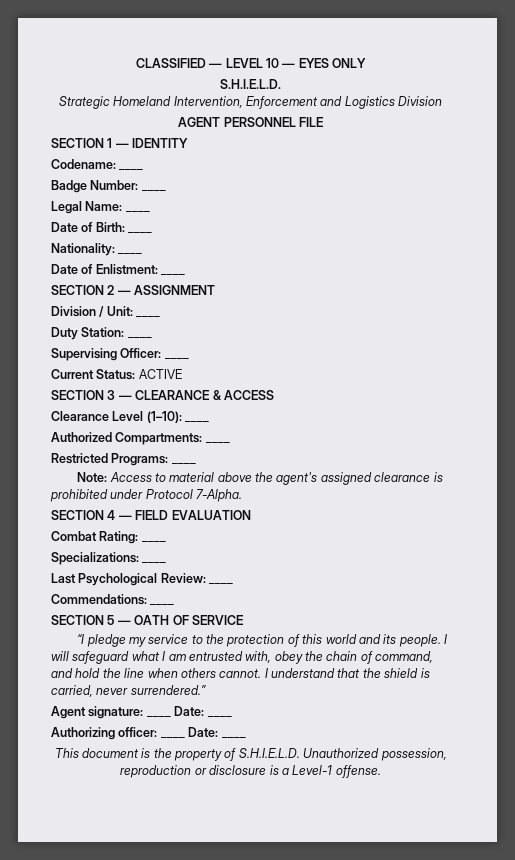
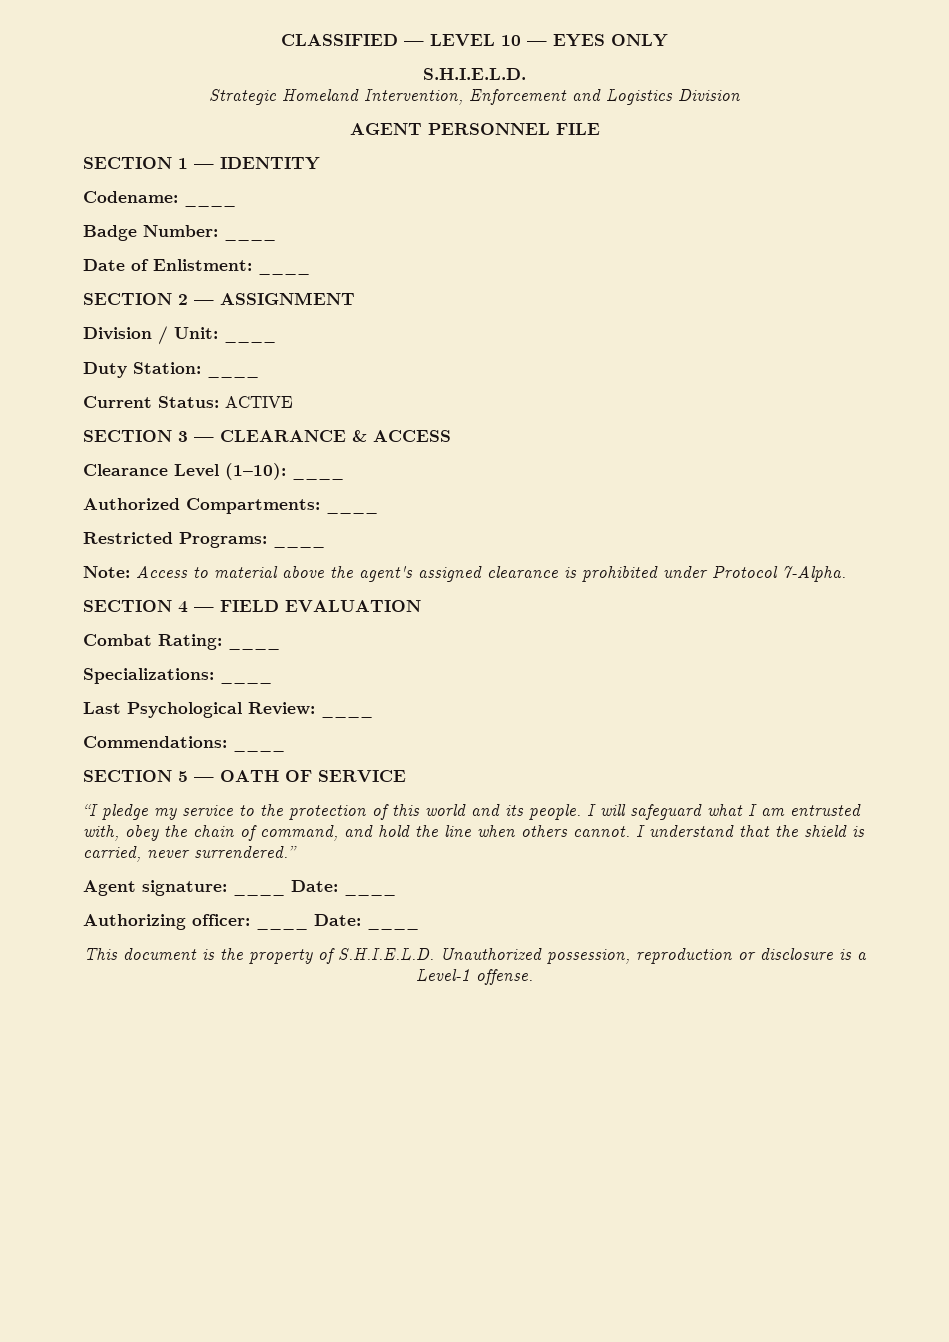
- Legal Name: ____
- Date of Birth: ____
- Nationality: ____
- Supervising Officer: ____

